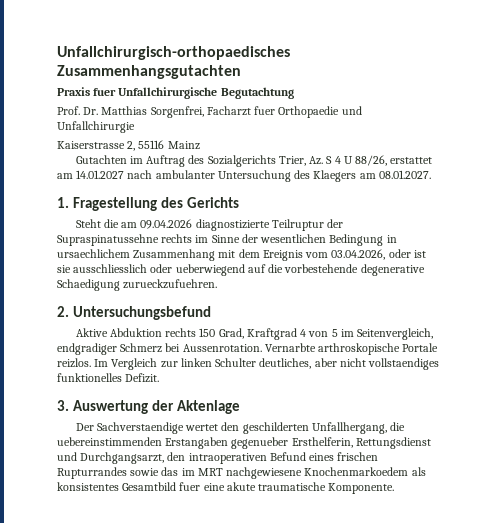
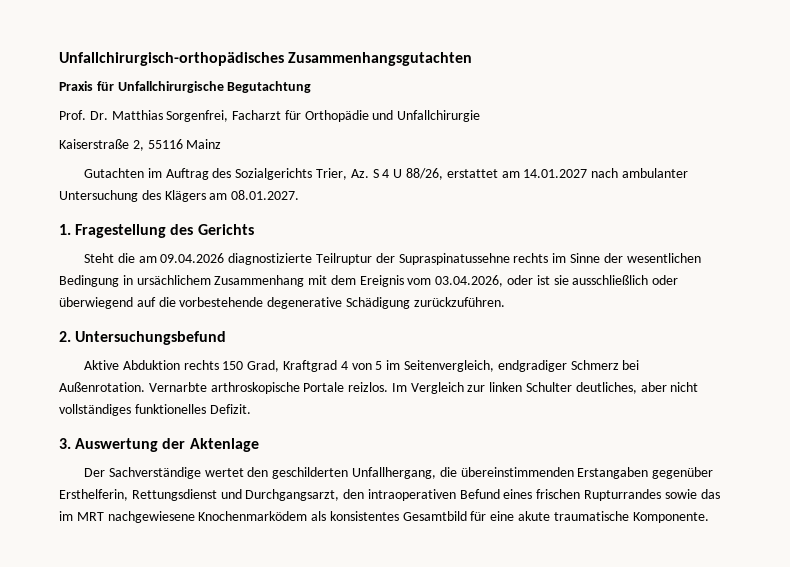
- Unfallchirurgisch-orthopaedisches Zusammenhangsgutachten
+ Unfallchirurgisch-orthopädisches Zusammenhangsgutachten
- Praxis fuer Unfallchirurgische Begutachtung
+ Praxis für Unfallchirurgische Begutachtung
- Prof. Dr. Matthias Sorgenfrei, Facharzt fuer Orthopaedie und Unfallchirurgie
+ Prof. Dr. Matthias Sorgenfrei, Facharzt für Orthopädie und Unfallchirurgie
- Kaiserstrasse 2, 55116 Mainz
+ Kaiserstraße 2, 55116 Mainz
- Gutachten im Auftrag des Sozialgerichts Trier, Az. S 4 U 88/26, erstattet am 14.01.2027 nach ambulanter Untersuchung des Klaegers am 08.01.2027.
+ Gutachten im Auftrag des Sozialgerichts Trier, Az. S 4 U 88/26, erstattet am 14.01.2027 nach ambulanter Untersuchung des Klägers am 08.01.2027.
- Steht die am 09.04.2026 diagnostizierte Teilruptur der Supraspinatussehne rechts im Sinne der wesentlichen Bedingung in ursaechlichem Zusammenhang mit dem Ereignis vom 03.04.2026, oder ist sie ausschliesslich oder ueberwiegend auf die vorbestehende degenerative Schaedigung zurueckzufuehren.
+ Steht die am 09.04.2026 diagnostizierte Teilruptur der Supraspinatussehne rechts im Sinne der wesentlichen Bedingung in ursächlichem Zusammenhang mit dem Ereignis vom 03.04.2026, oder ist sie ausschließlich oder überwiegend auf die vorbestehende degenerative Schädigung zurückzuführen.
- Aktive Abduktion rechts 150 Grad, Kraftgrad 4 von 5 im Seitenvergleich, endgradiger Schmerz bei Aussenrotation.
+ Aktive Abduktion rechts 150 Grad, Kraftgrad 4 von 5 im Seitenvergleich, endgradiger Schmerz bei Außenrotation.
- Im Vergleich zur linken Schulter deutliches, aber nicht vollstaendiges funktionelles Defizit.
+ Im Vergleich zur linken Schulter deutliches, aber nicht vollständiges funktionelles Defizit.
- Der Sachverstaendige wertet den geschilderten Unfallhergang, die uebereinstimmenden Erstangaben gegenueber Ersthelferin, Rettungsdienst und Durchgangsarzt, den intraoperativen Befund eines frischen Rupturrandes sowie das im MRT nachgewiesene Knochenmarkoedem als konsistentes Gesamtbild fuer eine akute traumatische Komponente.
+ Der Sachverständige wertet den geschilderten Unfallhergang, die übereinstimmenden Erstangaben gegenüber Ersthelferin, Rettungsdienst und Durchgangsarzt, den intraoperativen Befund eines frischen Rupturrandes sowie das im MRT nachgewiesene Knochenmarködem als konsistentes Gesamtbild für eine akute traumatische Komponente.

